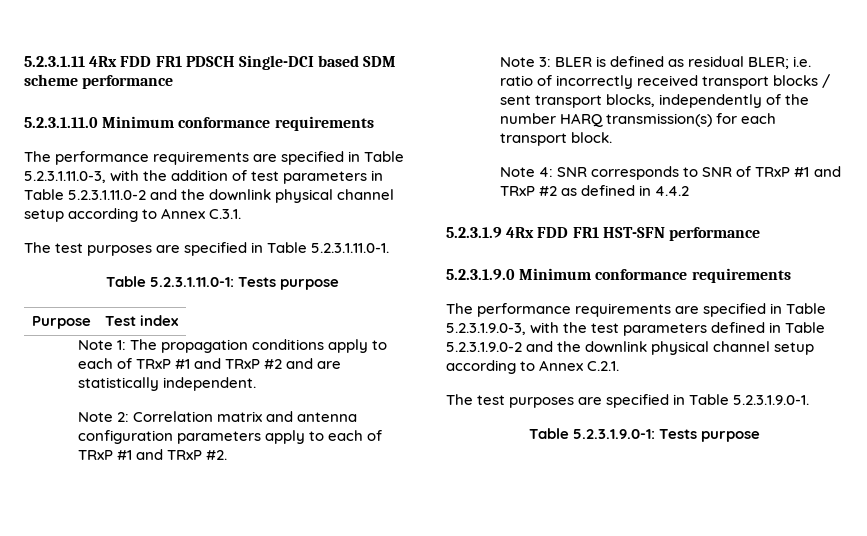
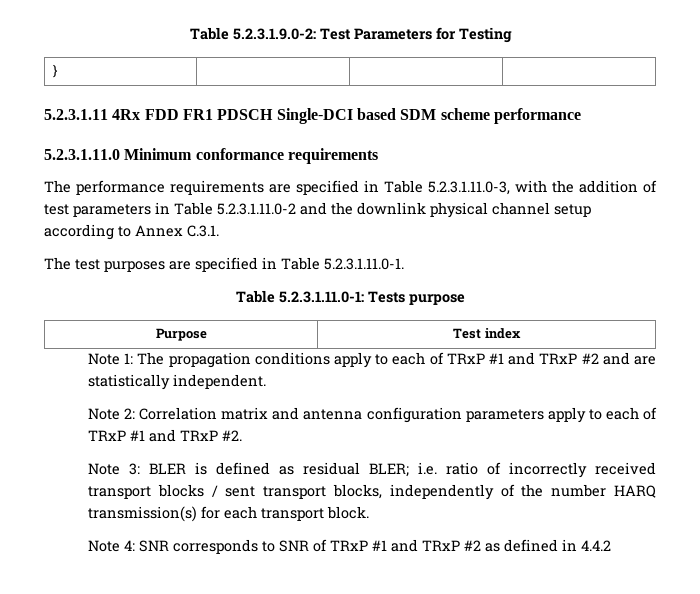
+ Table 5.2.3.1.9.0-2: Test Parameters for Testing
+ } | | |
- 5.2.3.1.9 4Rx FDD FR1 HST-SFN performance
- 5.2.3.1.9.0 Minimum conformance requirements
- The performance requirements are specified in Table 5.2.3.1.9.0-3, with the test parameters defined in Table 5.2.3.1.9.0-2 and the downlink physical channel setup according to Annex C.2.1.
- The test purposes are specified in Table 5.2.3.1.9.0-1.
- Table 5.2.3.1.9.0-1: Tests purpose

